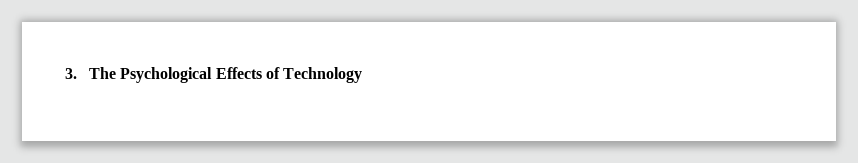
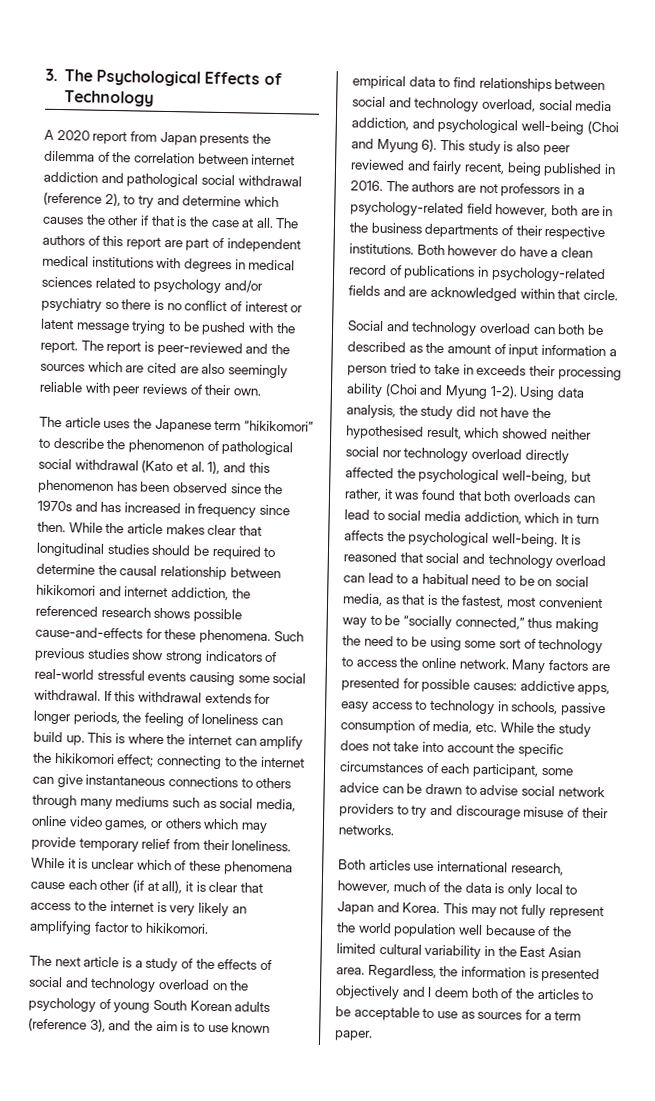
+ A 2020 report from Japan presents the dilemma of the correlation between internet addiction and pathological social withdrawal (reference 2), to try and determine which causes the other if that is the case at all. The authors of this report are part of independent medical institutions with degrees in medical sciences related to psychology and/or psychiatry so there is no conflict of interest or latent message trying to be pushed with the report. The report is peer-reviewed and the sources which are cited are also seemingly reliable with peer reviews of their own.
+ The article uses the Japanese term “hikikomori” to describe the phenomenon of pathological social withdrawal (Kato et al. 1), and this phenomenon has been observed since the 1970s and has increased in frequency since then. While the article makes clear that longitudinal studies should be required to determine the causal relationship between hikikomori and internet addiction, the referenced research shows possible cause-and-effects for these phenomena. Such previous studies show strong indicators of real-world stressful events causing some social withdrawal. If this withdrawal extends for longer periods, the feeling of loneliness can build up. This is where the internet can amplify the hikikomori effect; connecting to the internet can give instantaneous connections to others through many mediums such as social media, online video games, or others which may provide temporary relief from their loneliness. While it is unclear which of these phenomena cause each other (if at all), it is clear that access to the internet is very likely an amplifying factor to hikikomori.
+ The next article is a study of the effects of social and technology overload on the psychology of young South Korean adults (reference 3), and the aim is to use known empirical data to find relationships between social and technology overload, social media addiction, and psychological well-being (Choi and Myung 6). This study is also peer reviewed and fairly recent, being published in 2016. The authors are not professors in a psychology-related field however, both are in the business departments of their respective institutions. Both however do have a clean record of publications in psychology-related fields and are acknowledged within that circle.
+ Social and technology overload can both be described as the amount of input information a person tried to take in exceeds their processing ability (Choi and Myung 1-2). Using data analysis, the study did not have the hypothesised result, which showed neither social nor technology overload directly affected the psychological well-being, but rather, it was found that both overloads can lead to social media addiction, which in turn affects the psychological well-being. It is reasoned that social and technology overload can lead to a habitual need to be on social media, as that is the fastest, most convenient way to be “socially connected,” thus making the need to be using some sort of technology to access the online network. Many factors are presented for possible causes: addictive apps, easy access to technology in schools, passive consumption of media, etc. While the study does not take into account the specific circumstances of each participant, some advice can be drawn to advise social network providers to try and discourage misuse of their networks.
+ Both articles use international research, however, much of the data is only local to Japan and Korea. This may not fully represent the world population well because of the limited cultural variability in the East Asian area. Regardless, the information is presented objectively and I deem both of the articles to be acceptable to use as sources for a term paper.

